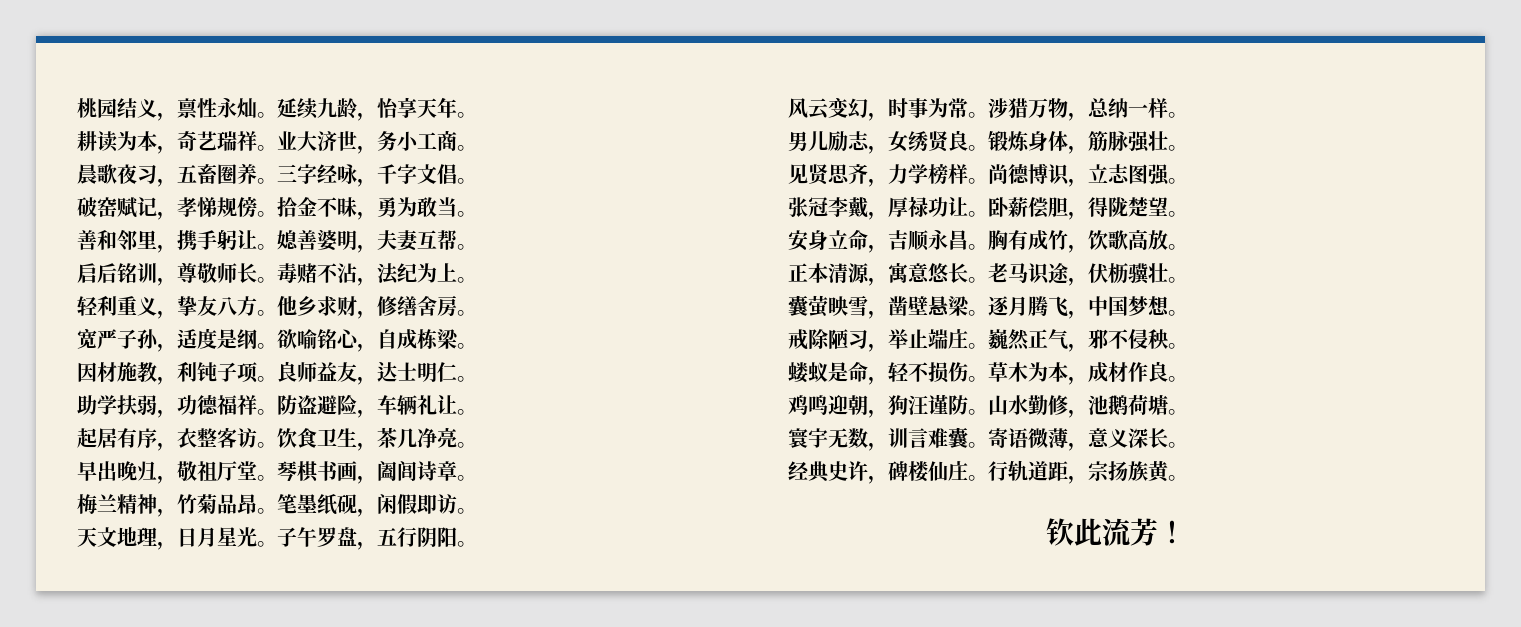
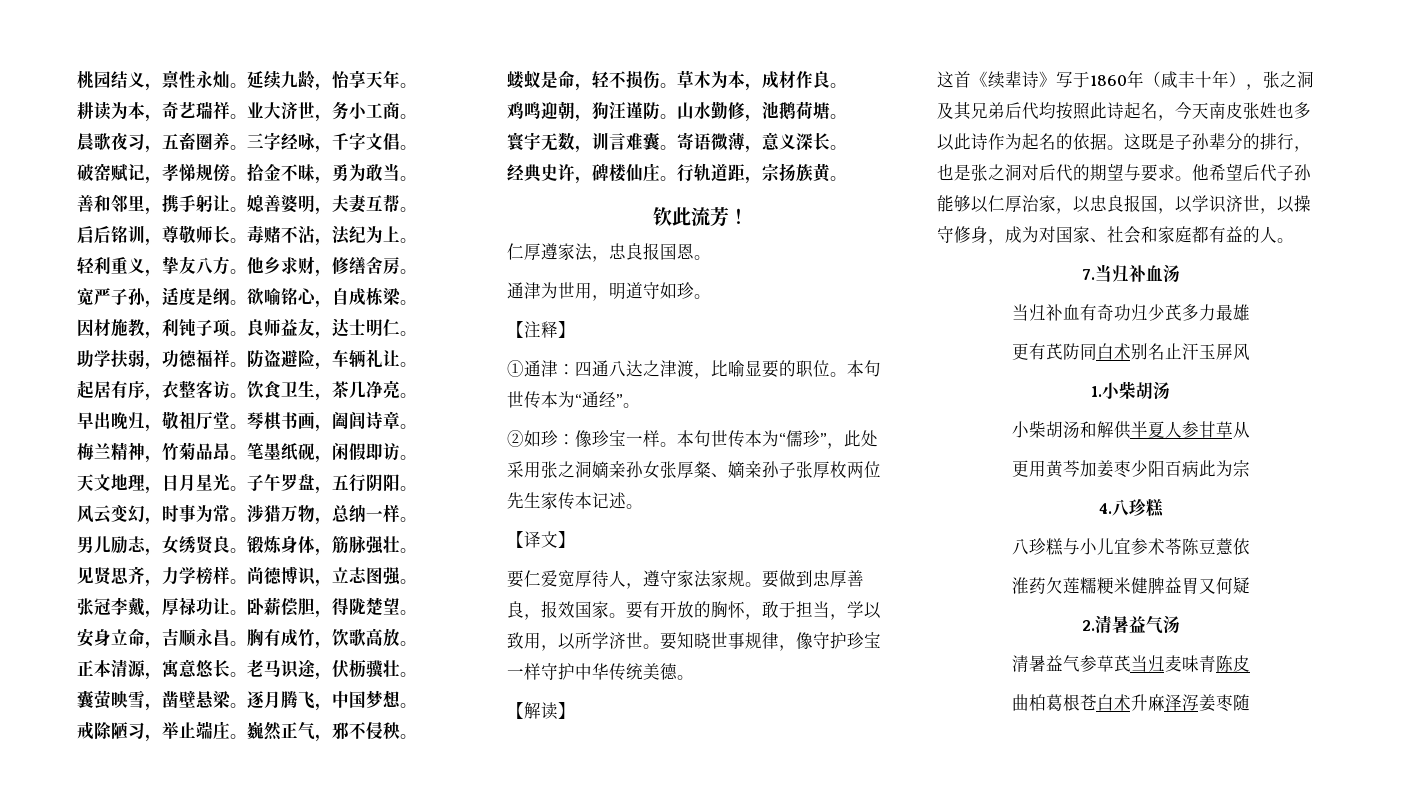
+ 仁厚遵家法，忠良报国恩。
+ 通津为世用，明道守如珍。
+ 【注释】
+ ①通津：四通八达之津渡，比喻显要的职位。本句世传本为“通经”。
+ ②如珍：像珍宝一样。本句世传本为“儒珍”，此处采用张之洞嫡亲孙女张厚粲、嫡亲孙子张厚枚两位先生家传本记述。
+ 【译文】
+ 要仁爱宽厚待人，遵守家法家规。要做到忠厚善良，报效国家。要有开放的胸怀，敢于担当，学以致用，以所学济世。要知晓世事规律，像守护珍宝一样守护中华传统美德。
+ 【解读】
+ 这首《续辈诗》写于1860年（咸丰十年），张之洞及其兄弟后代均按照此诗起名，今天南皮张姓也多以此诗作为起名的依据。这既是子孙辈分的排行，也是张之洞对后代的期望与要求。他希望后代子孙能够以仁厚治家，以忠良报国，以学识济世，以操守修身，成为对国家、社会和家庭都有益的人。
+ 7.当归补血汤
+ 当归补血有奇功归少芪多力最雄
+ 更有芪防同白术别名止汗玉屏风
+ 1.小柴胡汤
+ 小柴胡汤和解供半夏人参甘草从
+ 更用黄芩加姜枣少阳百病此为宗
+ 4.八珍糕
+ 八珍糕与小儿宜参术苓陈豆薏依
+ 淮药欠莲糯粳米健脾益胃又何疑
+ 2.清暑益气汤
+ 清暑益气参草芪当归麦味青陈皮
+ 曲柏葛根苍白术升麻泽泻姜枣随

